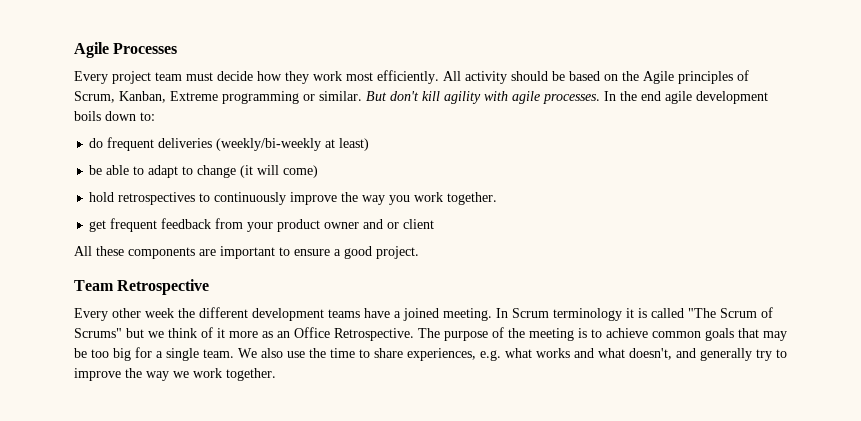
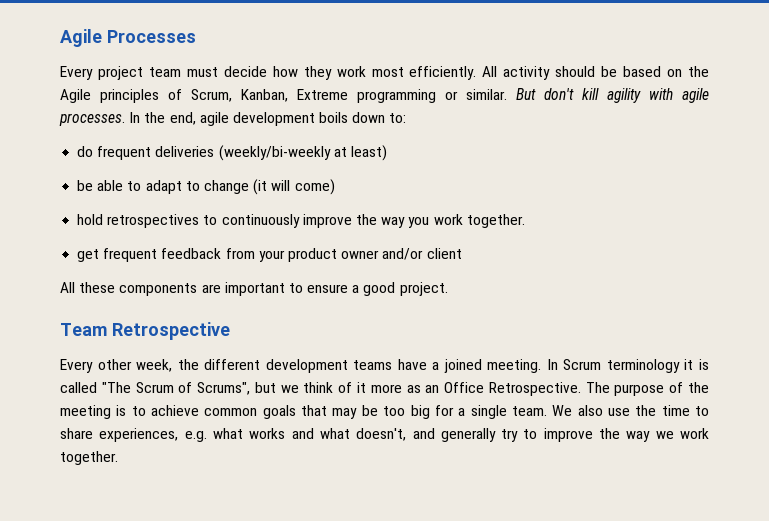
- In the end agile development boils down to:
+ In the end, agile development boils down to:
- get frequent feedback from your product owner and or client
+ get frequent feedback from your product owner and/or client
- Every other week the different development teams have a joined meeting.
+ Every other week, the different development teams have a joined meeting.
- In Scrum terminology it is called "The Scrum of Scrums" but we think of it more as an Office Retrospective.
+ In Scrum terminology it is called "The Scrum of Scrums", but we think of it more as an Office Retrospective.

